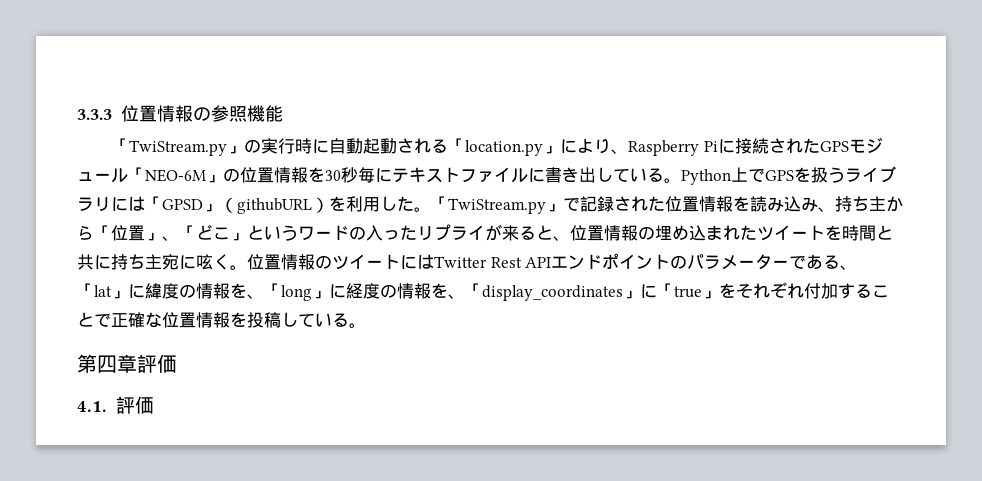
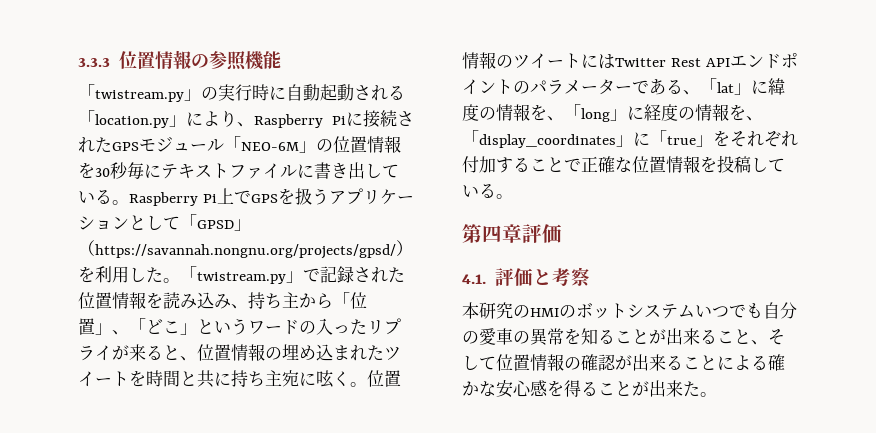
- 「TwiStream.py」の実行時に自動起動される「location.py」により、Raspberry Piに接続されたGPSモジュール「NEO-6M」の位置情報を30秒毎にテキストファイルに書き出している。
+ 「twistream.py」の実行時に自動起動される「location.py」により、Raspberry Piに接続されたGPSモジュール「NEO-6M」の位置情報を30秒毎にテキストファイルに書き出している。
- Python上でGPSを扱うライブラリには「GPSD」（githubURL）を利用した。
+ Raspberry Pi上でGPSを扱うアプリケーションとして「GPSD」（https://savannah.nongnu.org/projects/gpsd/）を利用した。
- 「TwiStream.py」で記録された位置情報を読み込み、持ち主から「位置」、「どこ」というワードの入ったリプライが来ると、位置情報の埋め込まれたツイートを時間と共に持ち主宛に呟く。
+ 「twistream.py」で記録された位置情報を読み込み、持ち主から「位置」、「どこ」というワードの入ったリプライが来ると、位置情報の埋め込まれたツイートを時間と共に持ち主宛に呟く。
- 4.1.評価
+ 4.1.評価と考察
+ 本研究のHMIのボットシステムいつでも自分の愛車の異常を知ることが出来ること、そして位置情報の確認が出来ることによる確かな安心感を得ることが出来た。

